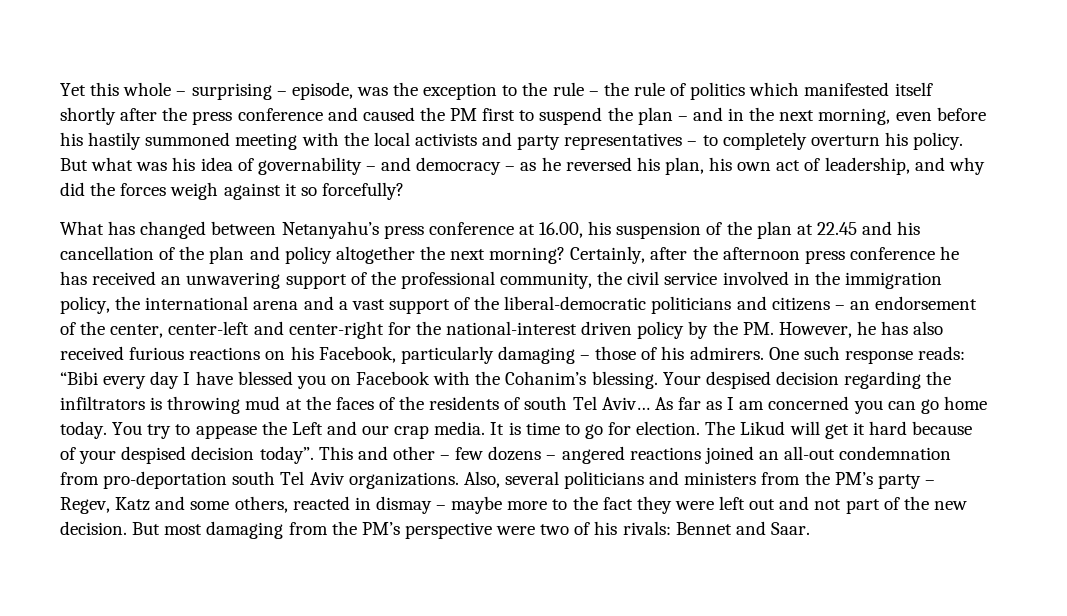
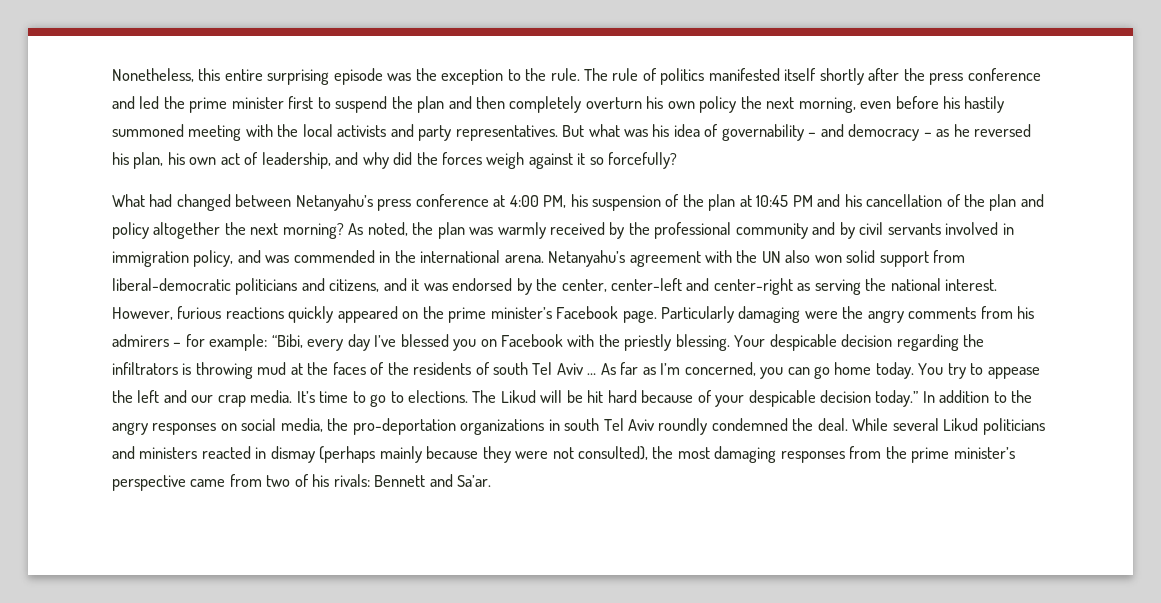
- Yet this whole – surprising – episode, was the exception to the rule – the rule of politics which manifested itself shortly after the press conference and caused the PM first to suspend the plan – and in the next morning, even before his hastily summoned meeting with the local activists and party representatives – to completely overturn his policy.
+ Nonetheless, this entire surprising episode was the exception to the rule. The rule of politics manifested itself shortly after the press conference and led the prime minister first to suspend the plan and then completely overturn his own policy the next morning, even before his hastily summoned meeting with the local activists and party representatives.
- What has changed between Netanyahu’s press conference at 16.00, his suspension of the plan at 22.45 and his cancellation of the plan and policy altogether the next morning?
+ What had changed between Netanyahu’s press conference at 4:00 PM, his suspension of the plan at 10:45 PM and his cancellation of the plan and policy altogether the next morning?
- Certainly, after the afternoon press conference he has received an unwavering support of the professional community, the civil service involved in the immigration policy, the international arena and a vast support of the liberal-democratic politicians and citizens – an endorsement of the center, center-left and center-right for the national-interest driven policy by the PM. However, he has also received furious reactions on his Facebook, particularly damaging – those of his admirers. One such response reads: “Bibi every day I have blessed you on Facebook with the Cohanim’s blessing.
+ As noted, the plan was warmly received by the professional community and by civil servants involved in immigration policy, and was commended in the international arena. Netanyahu’s agreement with the UN also won solid support from liberal-democratic politicians and citizens, and it was endorsed by the center, center-left and center-right as serving the national interest. However, furious reactions quickly appeared on the prime minister’s Facebook page. Particularly damaging were the angry comments from his admirers – for example: “Bibi, every day I’ve blessed you on Facebook with the priestly blessing.
- Your despised decision regarding the infiltrators is throwing mud at the faces of the residents of south Tel Aviv…
+ Your despicable decision regarding the infiltrators is throwing mud at the faces of the residents of south Tel Aviv …
- As far as I am concerned you can go home today.
+ As far as I’m concerned, you can go home today.
- You try to appease the Left and our crap media.
+ You try to appease the left and our crap media.
- It is time to go for election.
+ It’s time to go to elections.
- The Likud will get it hard because of your despised decision today”. This and other – few dozens – angered reactions joined an all-out condemnation from pro-deportation south Tel Aviv organizations. Also, several politicians and ministers from the PM’s party – Regev, Katz and some others, reacted in dismay – maybe more to the fact they were left out and not part of the new decision. But most damaging from the PM’s perspective were two of his rivals: Bennet and Saar.
+ The Likud will be hit hard because of your despicable decision today.” In addition to the angry responses on social media, the pro-deportation organizations in south Tel Aviv roundly condemned the deal. While several Likud politicians and ministers reacted in dismay (perhaps mainly because they were not consulted), the most damaging responses from the prime minister’s perspective came from two of his rivals: Bennett and Sa’ar.

